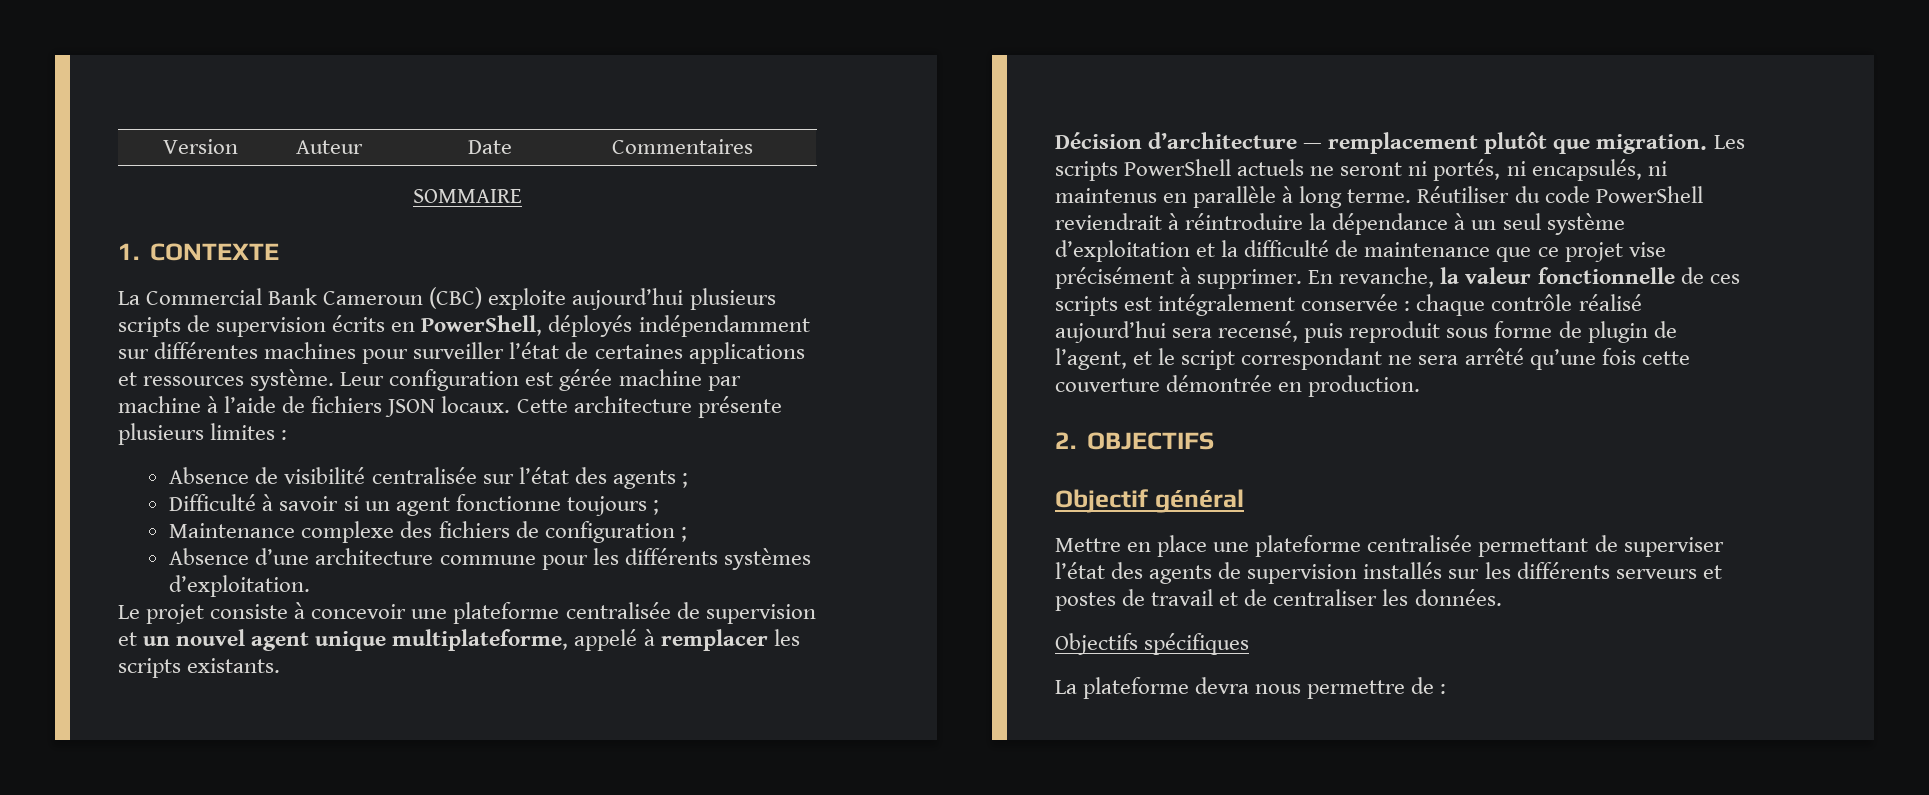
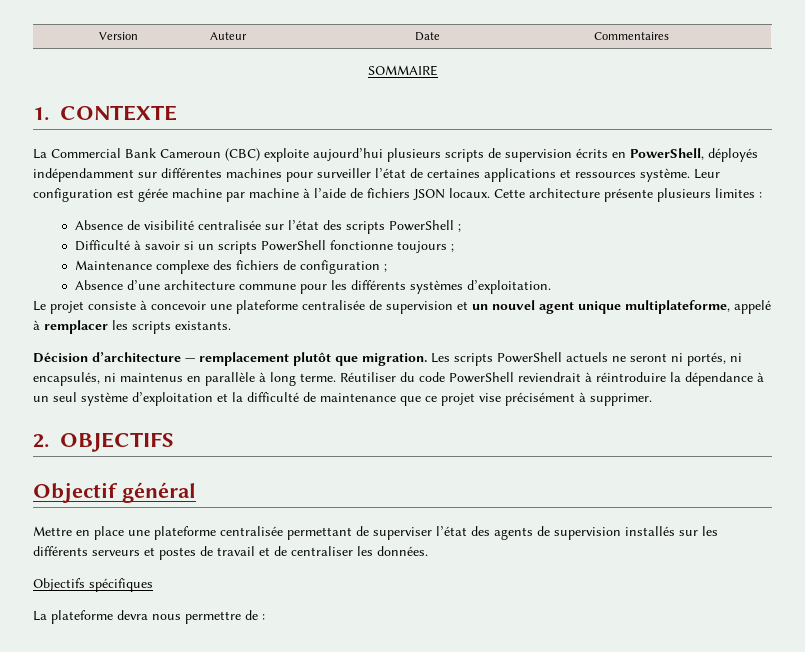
- Absence de visibilité centralisée sur l’état des agents ;
+ Absence de visibilité centralisée sur l’état des scripts PowerShell ;
- Difficulté à savoir si un agent fonctionne toujours ;
+ Difficulté à savoir si un scripts PowerShell fonctionne toujours ;
- En revanche, la valeur fonctionnelle de ces scripts est intégralement conservée : chaque contrôle réalisé aujourd’hui sera recensé, puis reproduit sous forme de plugin de l’agent, et le script correspondant ne sera arrêté qu’une fois cette couverture démontrée en production.

